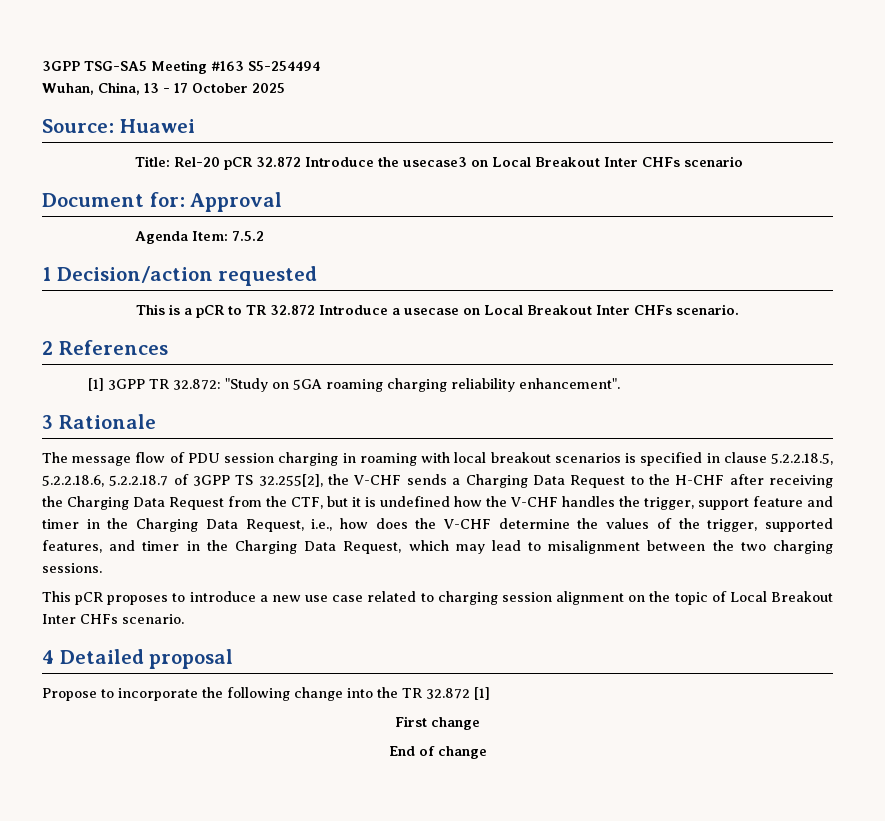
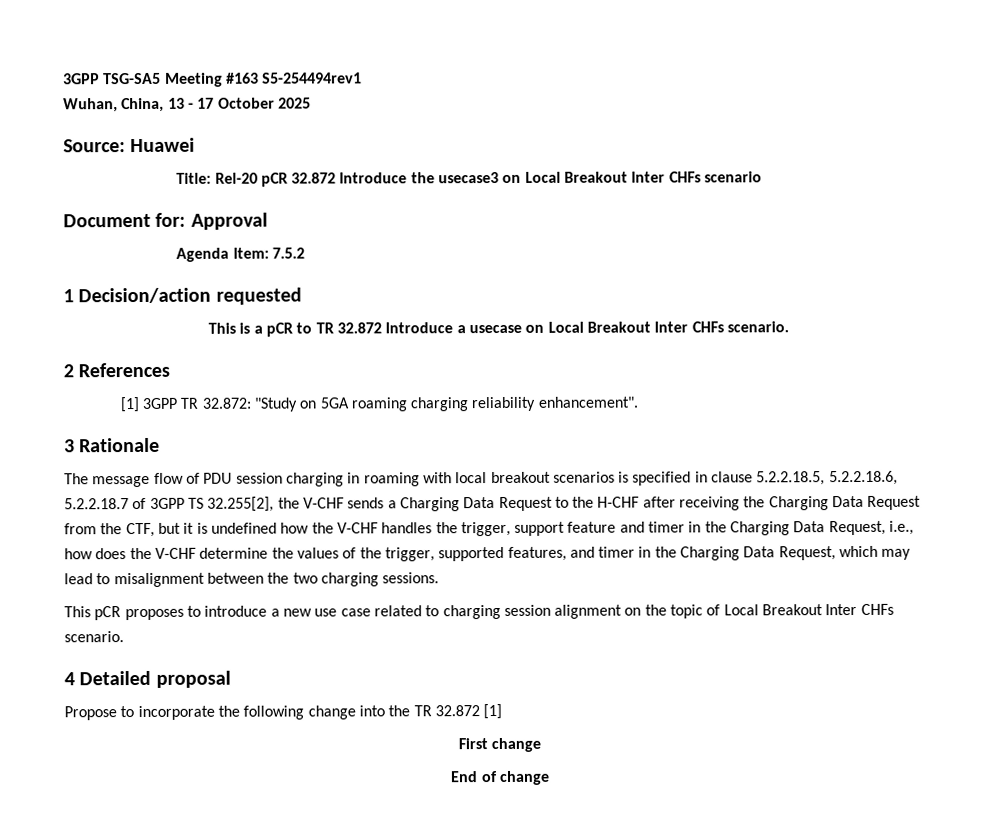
- 3GPP TSG-SA5 Meeting #163 S5-254494
+ 3GPP TSG-SA5 Meeting #163 S5-254494rev1

